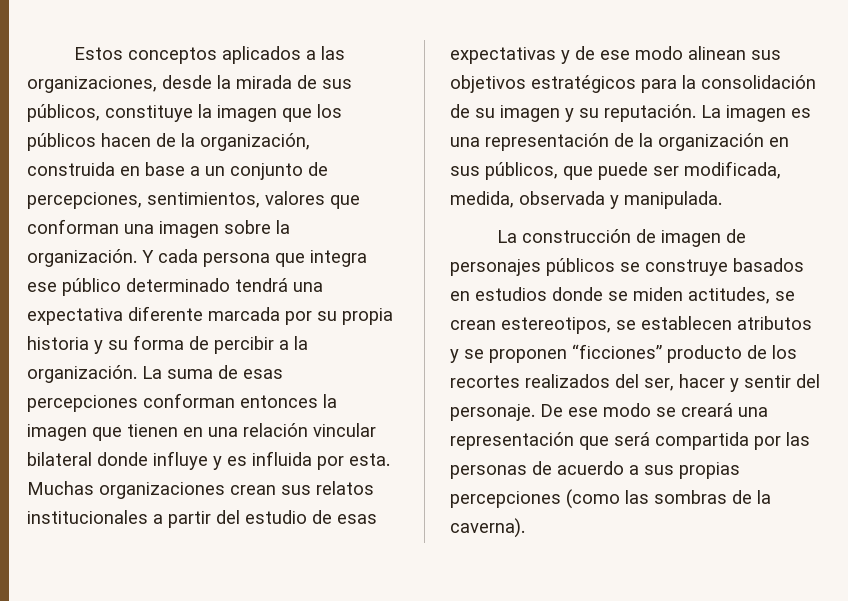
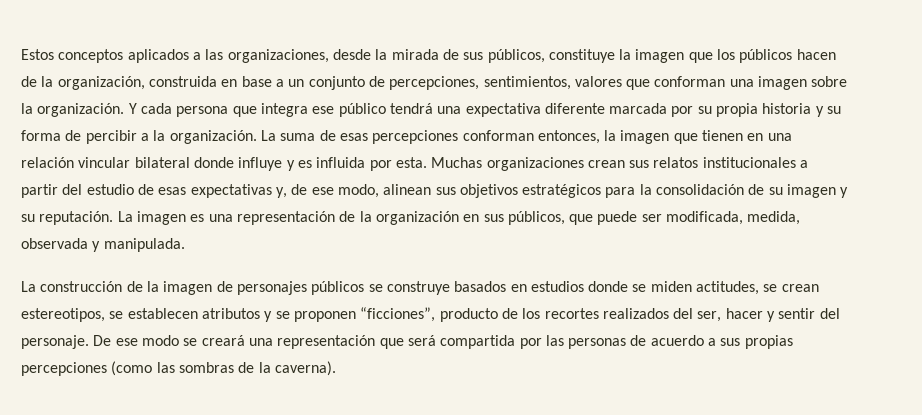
- Y cada persona que integra ese público determinado tendrá una expectativa diferente marcada por su propia historia y su forma de percibir a la organización.
+ Y cada persona que integra ese público tendrá una expectativa diferente marcada por su propia historia y su forma de percibir a la organización.
- La suma de esas percepciones conforman entonces la imagen que tienen en una relación vincular bilateral donde influye y es influida por esta.
+ La suma de esas percepciones conforman entonces, la imagen que tienen en una relación vincular bilateral donde influye y es influida por esta.
- Muchas organizaciones crean sus relatos institucionales a partir del estudio de esas expectativas y de ese modo alinean sus objetivos estratégicos para la consolidación de su imagen y su reputación.
+ Muchas organizaciones crean sus relatos institucionales a partir del estudio de esas expectativas y, de ese modo, alinean sus objetivos estratégicos para la consolidación de su imagen y su reputación.
- La construcción de imagen de personajes públicos se construye basados en estudios donde se miden actitudes, se crean estereotipos, se establecen atributos y se proponen “ficciones” producto de los recortes realizados del ser, hacer y sentir del personaje.
+ La construcción de la imagen de personajes públicos se construye basados en estudios donde se miden actitudes, se crean estereotipos, se establecen atributos y se proponen “ficciones”, producto de los recortes realizados del ser, hacer y sentir del personaje.

